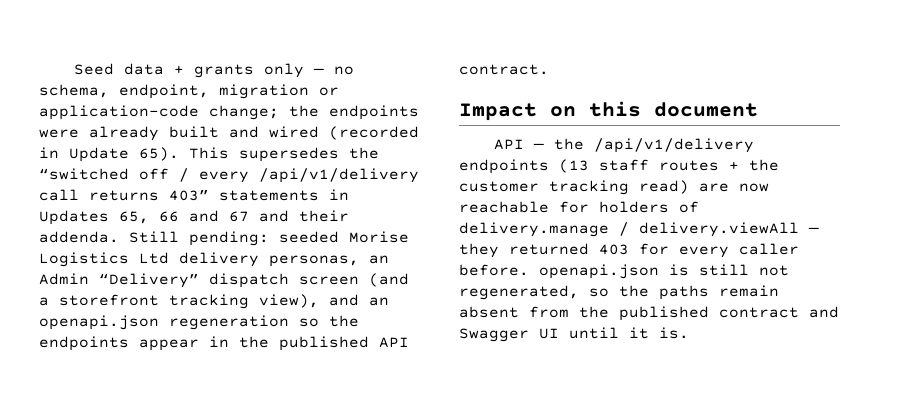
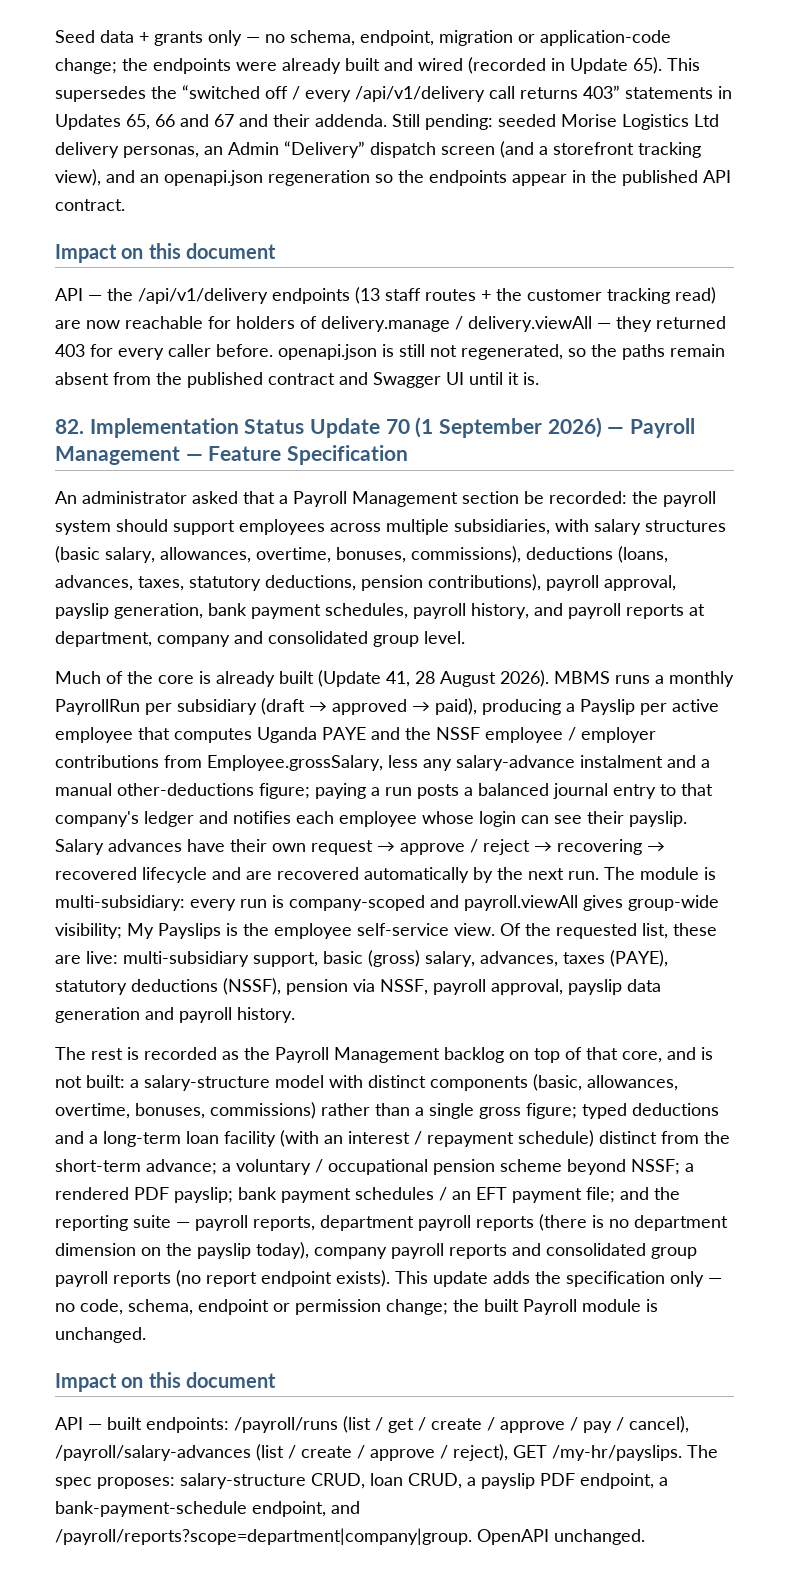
+ 82. Implementation Status Update 70 (1 September 2026) — Payroll Management — Feature Specification
+ An administrator asked that a Payroll Management section be recorded: the payroll system should support employees across multiple subsidiaries, with salary structures (basic salary, allowances, overtime, bonuses, commissions), deductions (loans, advances, taxes, statutory deductions, pension contributions), payroll approval, payslip generation, bank payment schedules, payroll history, and payroll reports at department, company and consolidated group level.
+ Much of the core is already built (Update 41, 28 August 2026). MBMS runs a monthly PayrollRun per subsidiary (draft → approved → paid), producing a Payslip per active employee that computes Uganda PAYE and the NSSF employee / employer contributions from Employee.grossSalary, less any salary-advance instalment and a manual other-deductions figure; paying a run posts a balanced journal entry to that company's ledger and notifies each employee whose login can see their payslip. Salary advances have their own request → approve / reject → recovering → recovered lifecycle and are recovered automatically by the next run. The module is multi-subsidiary: every run is company-scoped and payroll.viewAll gives group-wide visibility; My Payslips is the employee self-service view. Of the requested list, these are live: multi-subsidiary support, basic (gross) salary, advances, taxes (PAYE), statutory deductions (NSSF), pension via NSSF, payroll approval, payslip data generation and payroll history.
+ The rest is recorded as the Payroll Management backlog on top of that core, and is not built: a salary-structure model with distinct components (basic, allowances, overtime, bonuses, commissions) rather than a single gross figure; typed deductions and a long-term loan facility (with an interest / repayment schedule) distinct from the short-term advance; a voluntary / occupational pension scheme beyond NSSF; a rendered PDF payslip; bank payment schedules / an EFT payment file; and the reporting suite — payroll reports, department payroll reports (there is no department dimension on the payslip today), company payroll reports and consolidated group payroll reports (no report endpoint exists). This update adds the specification only — no code, schema, endpoint or permission change; the built Payroll module is unchanged.
+ Impact on this document
+ API — built endpoints: /payroll/runs (list / get / create / approve / pay / cancel), /payroll/salary-advances (list / create / approve / reject), GET /my-hr/payslips. The spec proposes: salary-structure CRUD, loan CRUD, a payslip PDF endpoint, a bank-payment-schedule endpoint, and /payroll/reports?scope=department|company|group. OpenAPI unchanged.

